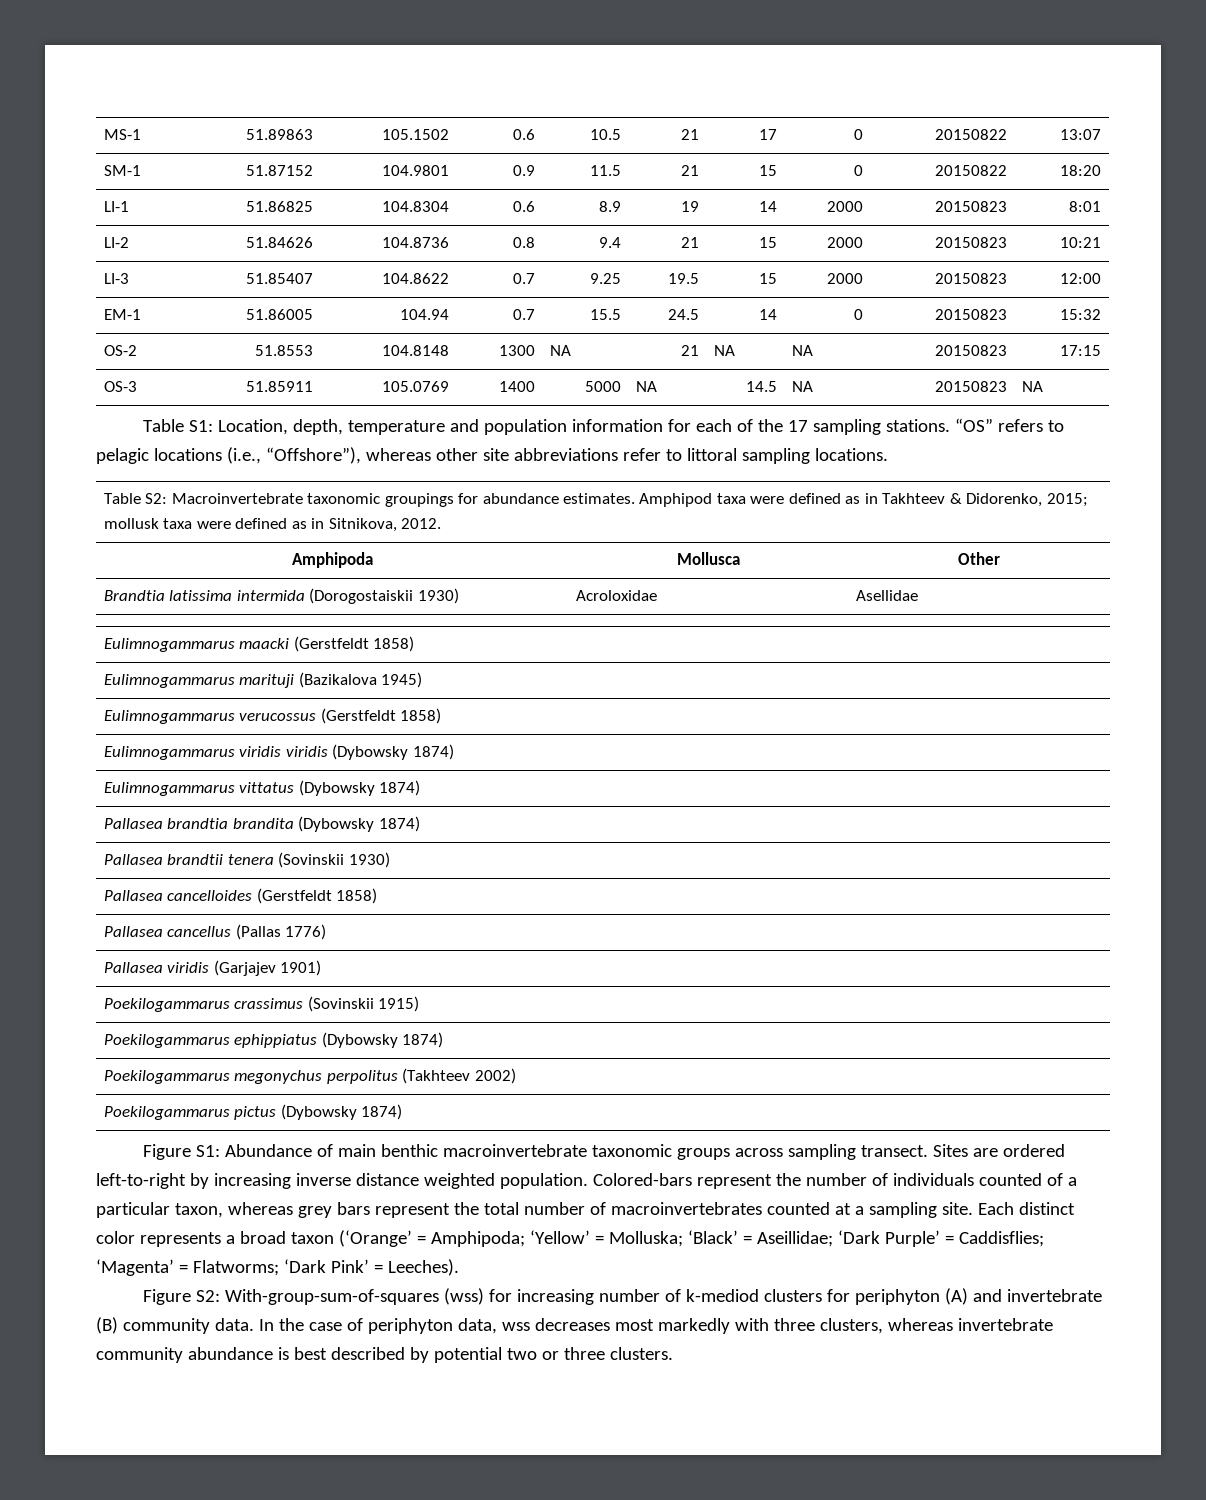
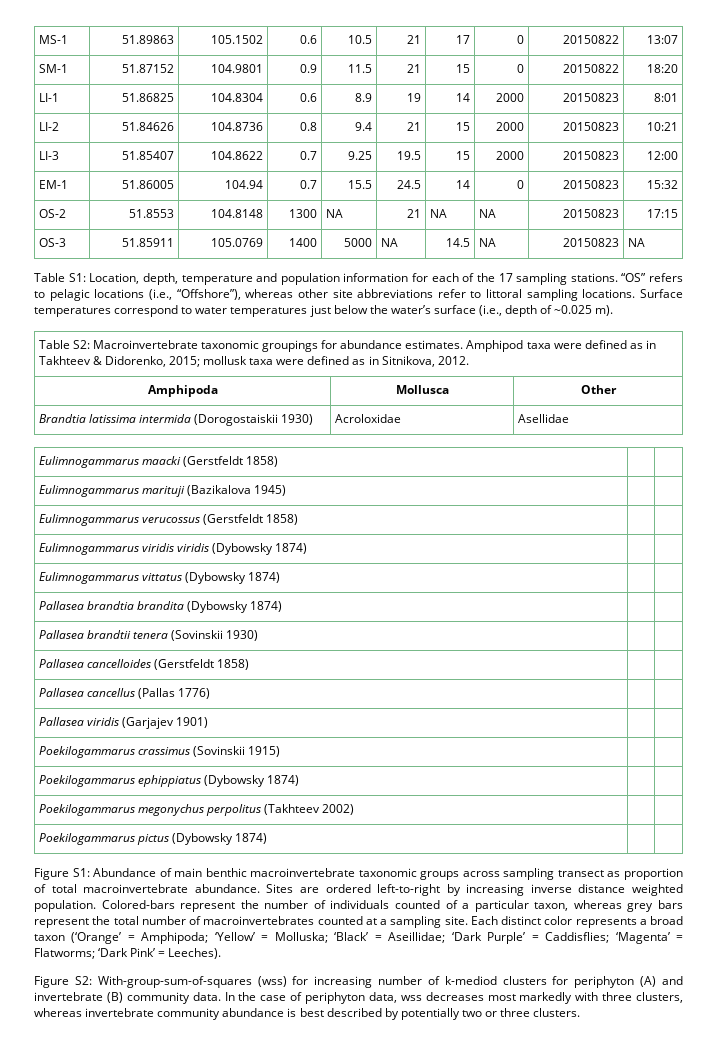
+ Surface temperatures correspond to water temperatures just below the water’s surface (i.e., depth of ~0.025 m).
- Figure S1: Abundance of main benthic macroinvertebrate taxonomic groups across sampling transect.
+ Figure S1: Abundance of main benthic macroinvertebrate taxonomic groups across sampling transect as proportion of total macroinvertebrate abundance.
- In the case of periphyton data, wss decreases most markedly with three clusters, whereas invertebrate community abundance is best described by potential two or three clusters.
+ In the case of periphyton data, wss decreases most markedly with three clusters, whereas invertebrate community abundance is best described by potentially two or three clusters.

